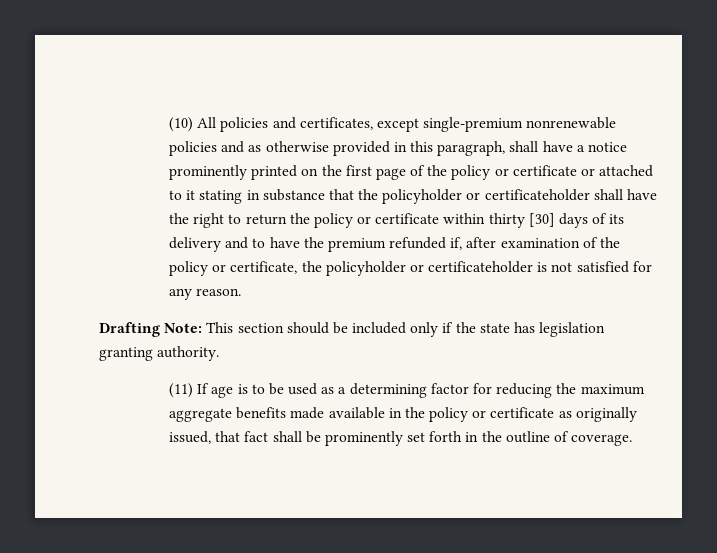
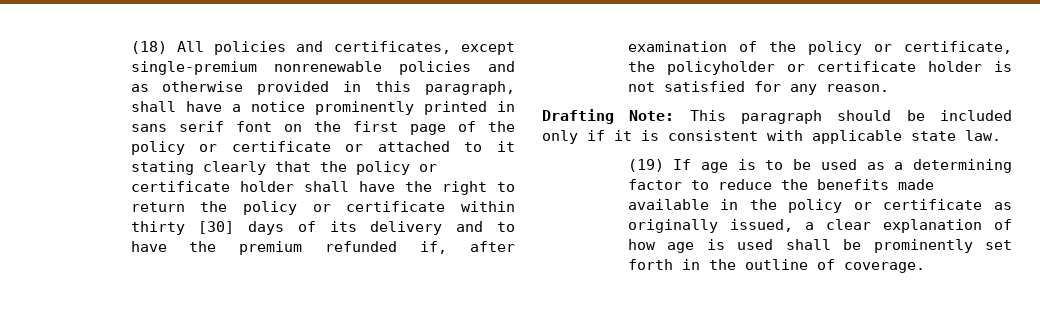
- (10) All policies and certificates, except single-premium nonrenewable policies and as otherwise provided in this paragraph, shall have a notice prominently printed on the first page of the policy or certificate or attached to it stating in substance that the policyholder or certificateholder shall have the right to return the policy or certificate within thirty [30] days of its delivery and to have the premium refunded if, after examination of the policy or certificate, the policyholder or certificateholder is not satisfied for any reason.
+ (18) All policies and certificates, except single-premium nonrenewable policies and as otherwise provided in this paragraph, shall have a notice prominently printed in sans serif font on the first page of the policy or certificate or attached to it stating clearly that the policy or certificate holder shall have the right to return the policy or certificate within thirty [30] days of its delivery and to have the premium refunded if, after examination of the policy or certificate, the policyholder or certificate holder is not satisfied for any reason.
- Drafting Note: This section should be included only if the state has legislation granting authority.
- (11) If age is to be used as a determining factor for reducing the maximum aggregate benefits made available in the policy or certificate as originally issued, that fact shall be prominently set forth in the outline of coverage.
+ Drafting Note: This paragraph should be included only if it is consistent with applicable state law.
+ (19) If age is to be used as a determining factor to reduce the benefits made available in the policy or certificate as originally issued, a clear explanation of how age is used shall be prominently set forth in the outline of coverage.

